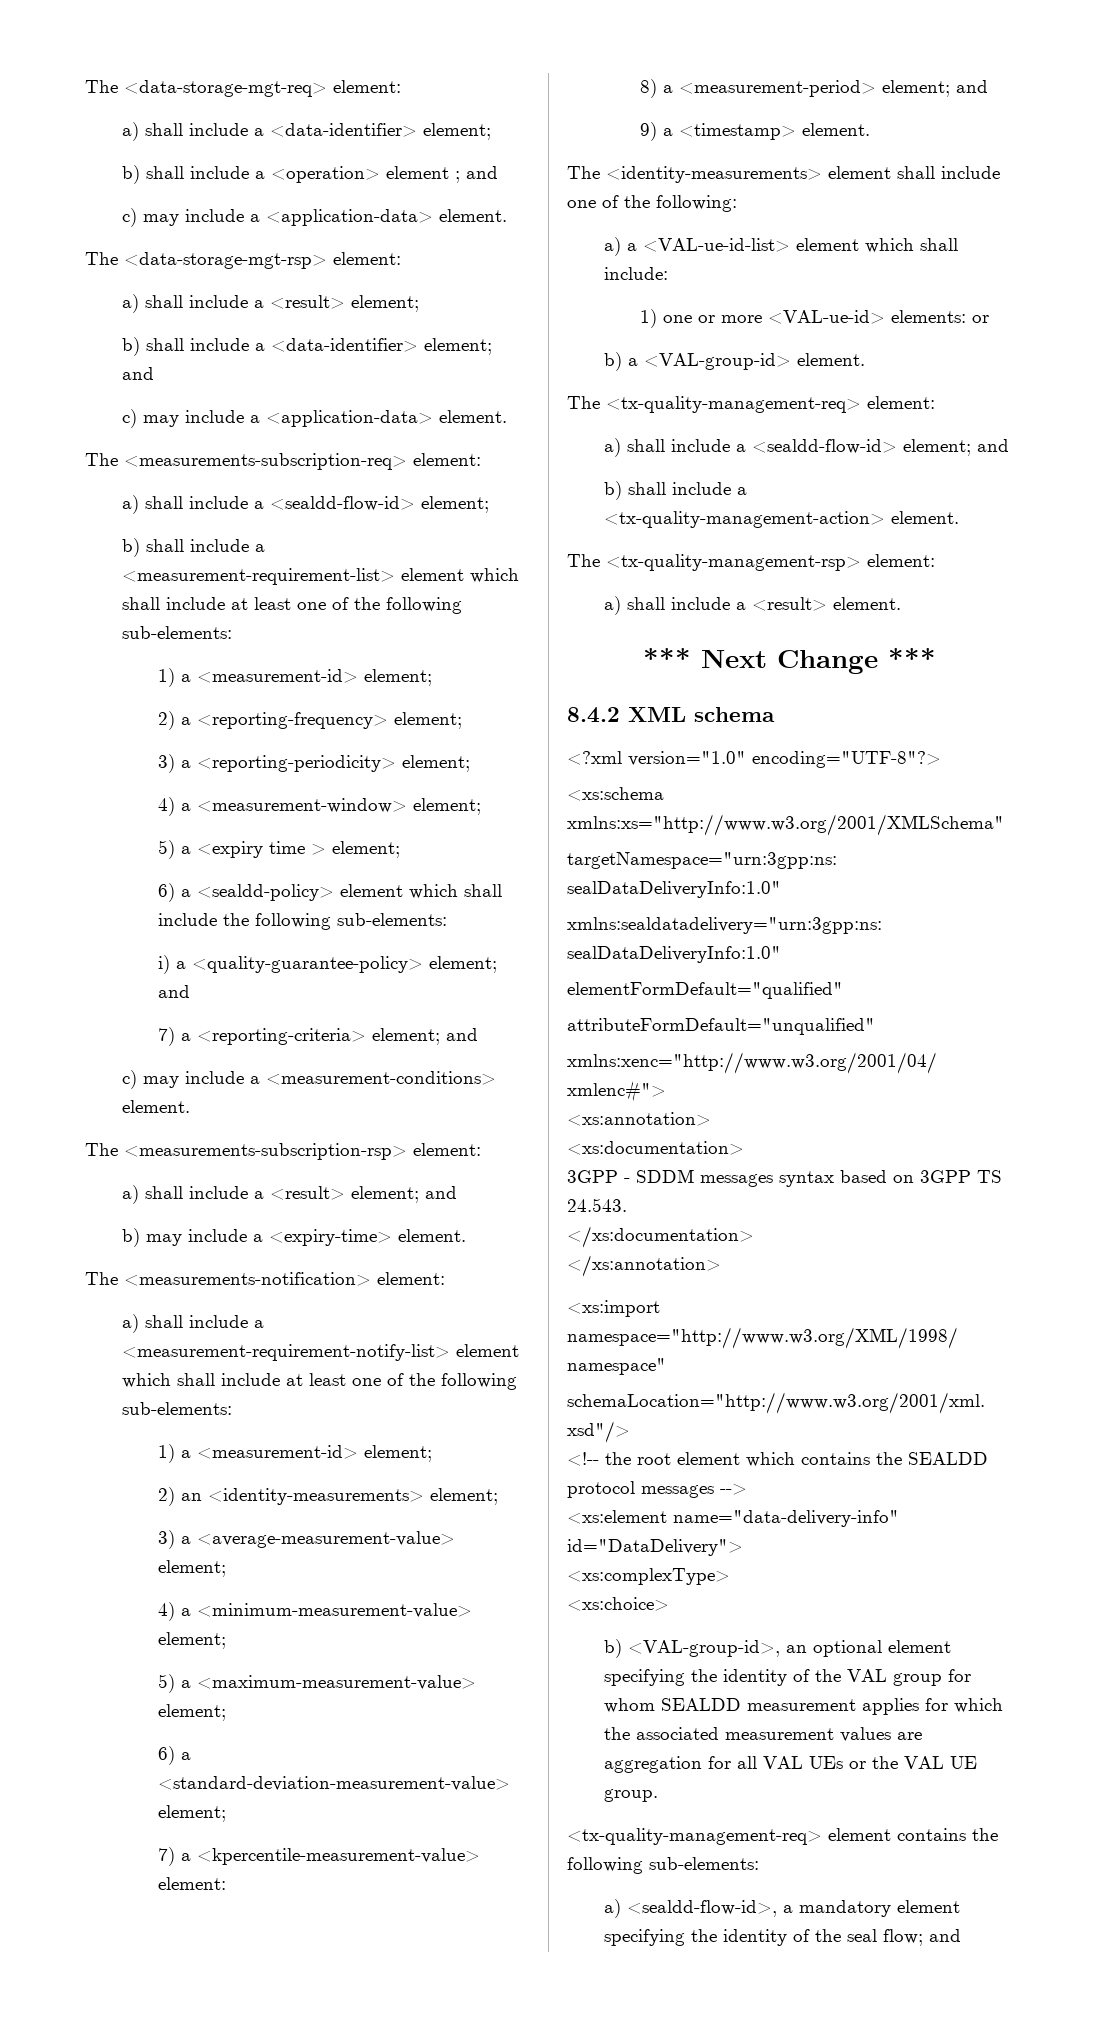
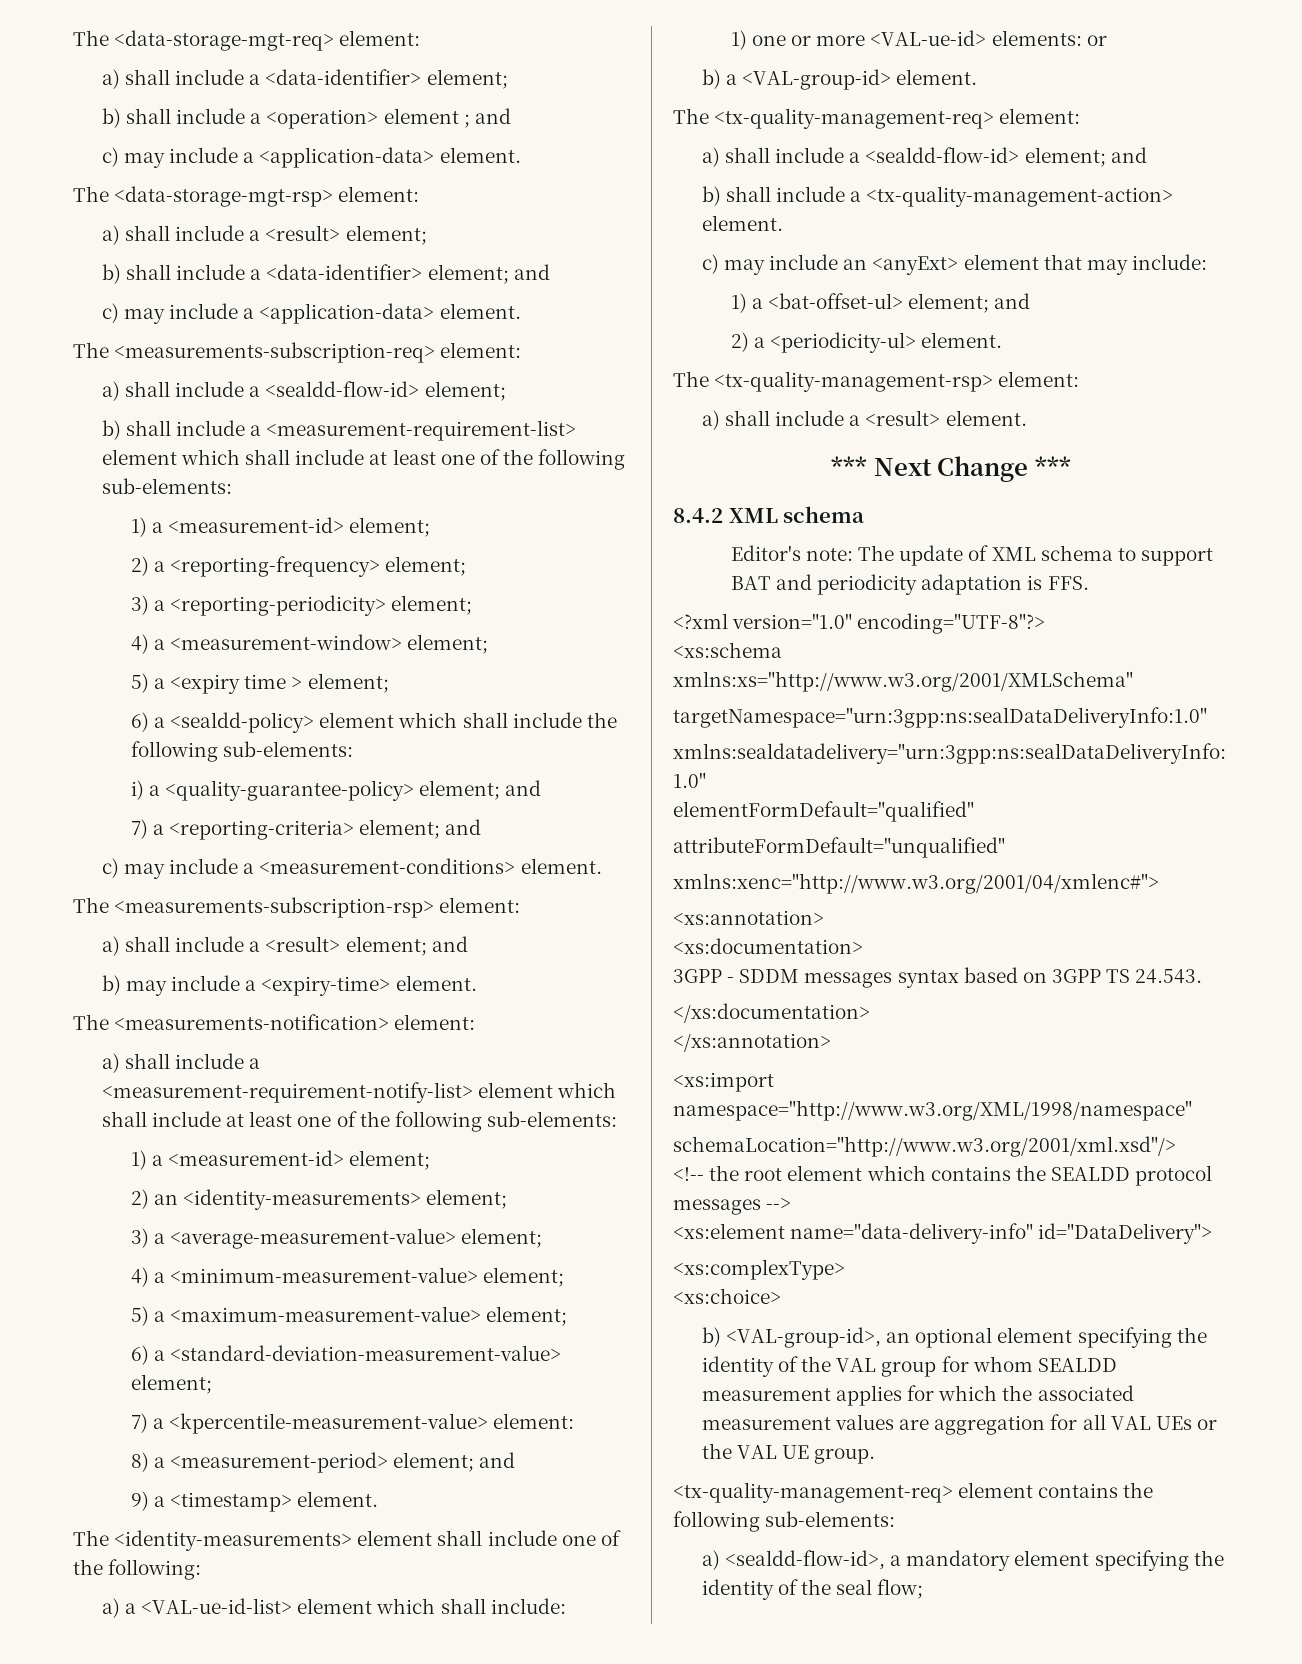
+ c) may include an <anyExt> element that may include:
+ 1) a <bat-offset-ul> element; and
+ 2) a <periodicity-ul> element.
+ Editor's note: The update of XML schema to support BAT and periodicity adaptation is FFS.
- a) <sealdd-flow-id>, a mandatory element specifying the identity of the seal flow; and
+ a) <sealdd-flow-id>, a mandatory element specifying the identity of the seal flow;

